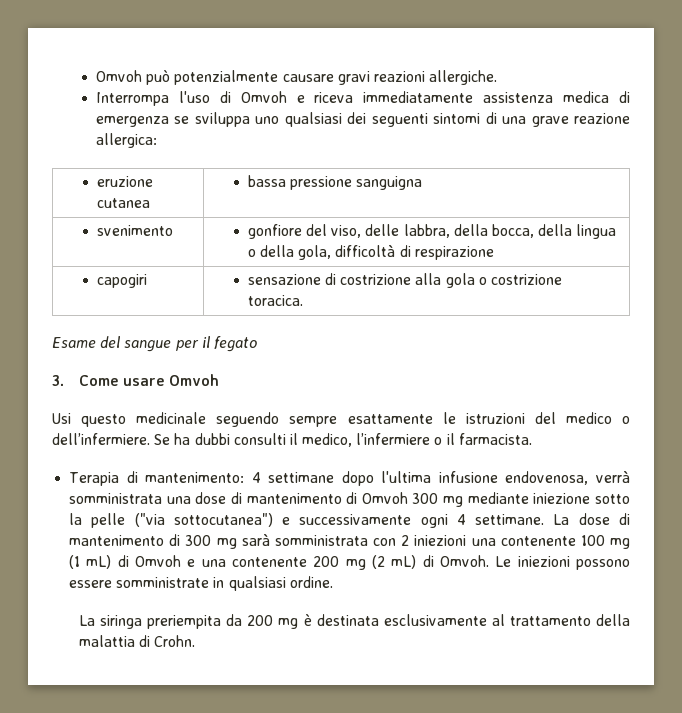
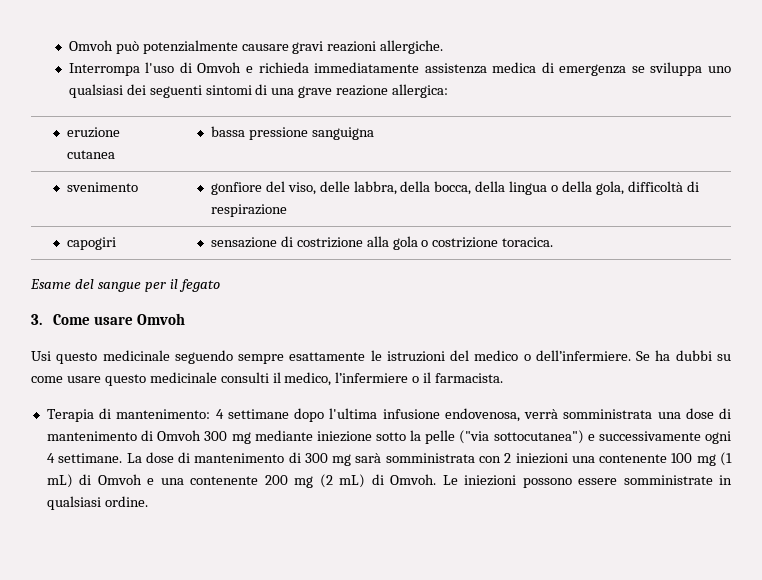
- Interrompa l'uso di Omvoh e riceva immediatamente assistenza medica di emergenza se sviluppa uno qualsiasi dei seguenti sintomi di una grave reazione allergica:
+ Interrompa l'uso di Omvoh e richieda immediatamente assistenza medica di emergenza se sviluppa uno qualsiasi dei seguenti sintomi di una grave reazione allergica:
- Se ha dubbi consulti il medico, l’infermiere o il farmacista.
+ Se ha dubbi su come usare questo medicinale consulti il medico, l’infermiere o il farmacista.
- La siringa preriempita da 200 mg è destinata esclusivamente al trattamento della malattia di Crohn.

